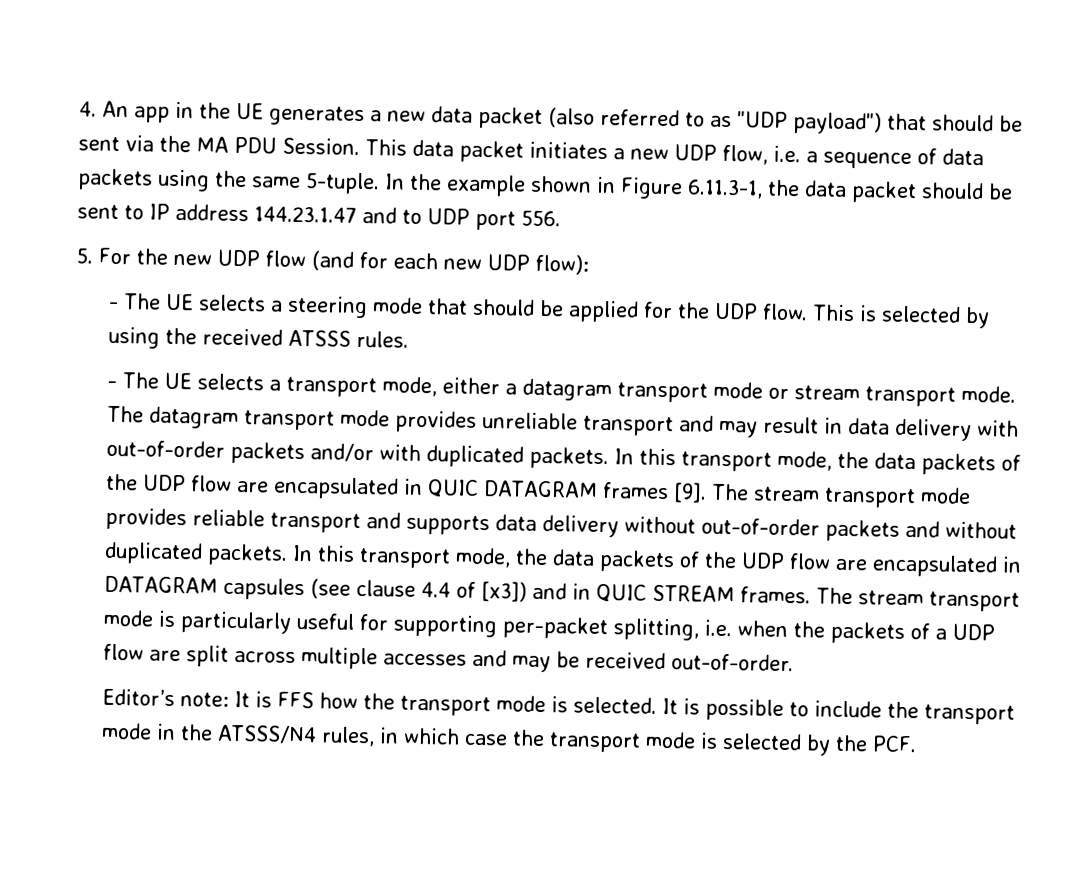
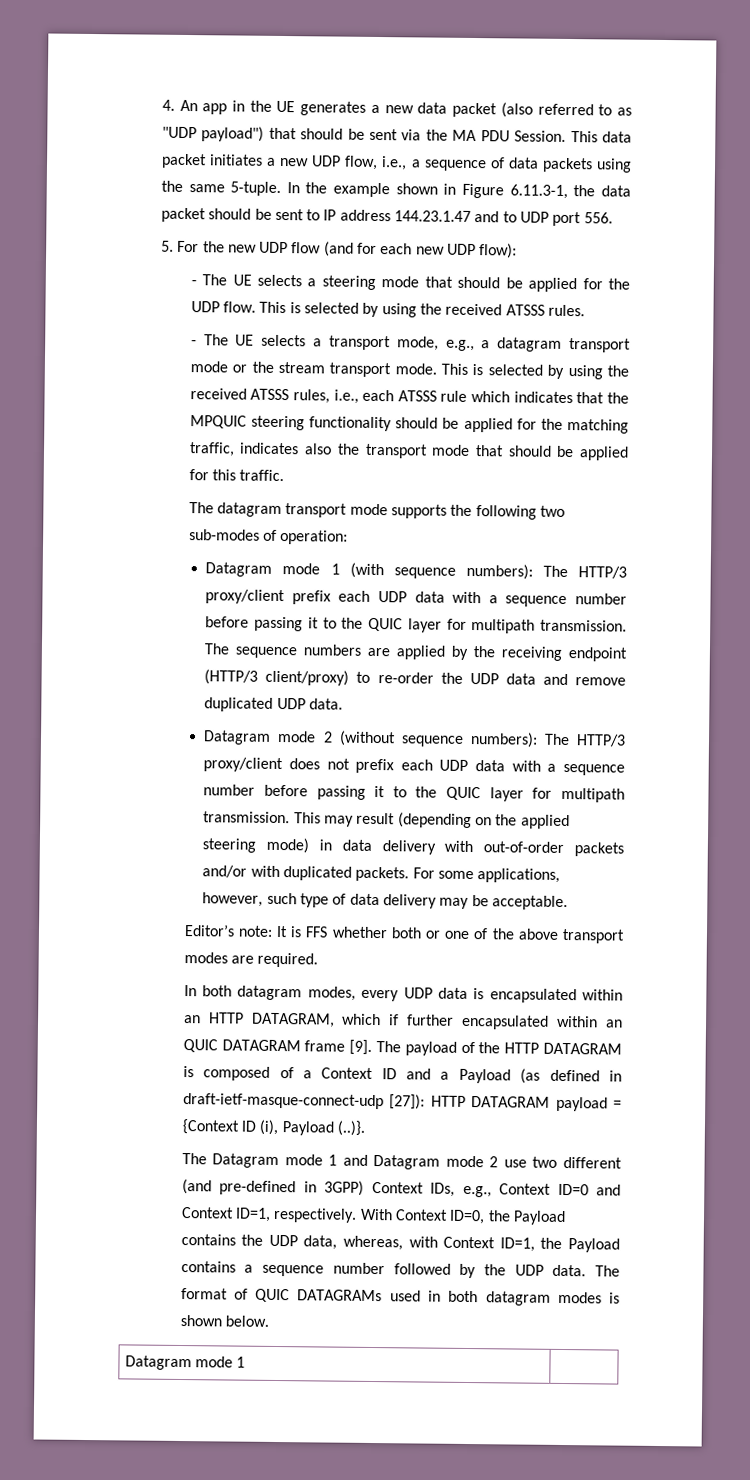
- This data packet initiates a new UDP flow, i.e. a sequence of data packets using the same 5-tuple.
+ This data packet initiates a new UDP flow, i.e., a sequence of data packets using the same 5-tuple.
- - The UE selects a transport mode, either a datagram transport mode or stream transport mode.
+ - The UE selects a transport mode, e.g., a datagram transport mode or the stream transport mode.
- The datagram transport mode provides unreliable transport and may result in data delivery with out-of-order packets and/or with duplicated packets.
+ This is selected by using the received ATSSS rules, i.e., each ATSSS rule which indicates that the MPQUIC steering functionality should be applied for the matching traffic, indicates also the transport mode that should be applied for this traffic.
+ The datagram transport mode supports the following two sub-modes of operation:
+ Datagram mode 1 (with sequence numbers): The HTTP/3 proxy/client prefix each UDP data with a sequence number before passing it to the QUIC layer for multipath transmission. The sequence numbers are applied by the receiving endpoint (HTTP/3 client/proxy) to re-order the UDP data and remove duplicated UDP data.
+ Datagram mode 2 (without sequence numbers): The HTTP/3 proxy/client does not prefix each UDP data with a sequence number before passing it to the QUIC layer for multipath transmission. This may result (depending on the applied steering mode) in data delivery with out-of-order packets and/or with duplicated packets.
- In this transport mode, the data packets of the UDP flow are encapsulated in QUIC DATAGRAM frames [9]. The stream transport mode provides reliable transport and supports data delivery without out-of-order packets and without duplicated packets. In this transport mode, the data packets of the UDP flow are encapsulated in DATAGRAM capsules (see clause 4.4 of [x3]) and in QUIC STREAM frames. The stream transport mode is particularly useful for supporting per-packet splitting, i.e. when the packets of a UDP flow are split across multiple accesses and may be received out-of-order.
+ For some applications, however, such type of data delivery may be acceptable.
- Editor’s note: It is FFS how the transport mode is selected. It is possible to include the transport mode in the ATSSS/N4 rules, in which case the transport mode is selected by the PCF.
+ Editor’s note: It is FFS whether both or one of the above transport modes are required.
+ In both datagram modes, every UDP data is encapsulated within an HTTP DATAGRAM, which if further encapsulated within an QUIC DATAGRAM frame [9]. The payload of the HTTP DATAGRAM is composed of a Context ID and a Payload (as defined in draft-ietf-masque-connect-udp [27]): HTTP DATAGRAM payload = {Context ID (i), Payload (..)}.
+ The Datagram mode 1 and Datagram mode 2 use two different (and pre-defined in 3GPP) Context IDs, e.g., Context ID=0 and Context ID=1, respectively. With Context ID=0, the Payload contains the UDP data, whereas, with Context ID=1, the Payload contains a sequence number followed by the UDP data. The format of QUIC DATAGRAMs used in both datagram modes is shown below.
+ Datagram mode 1 |

